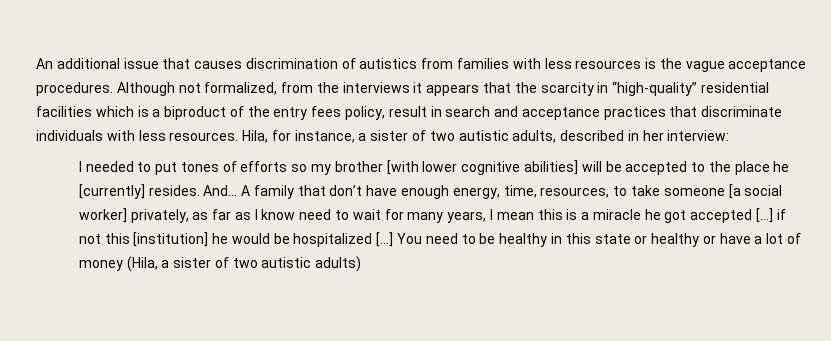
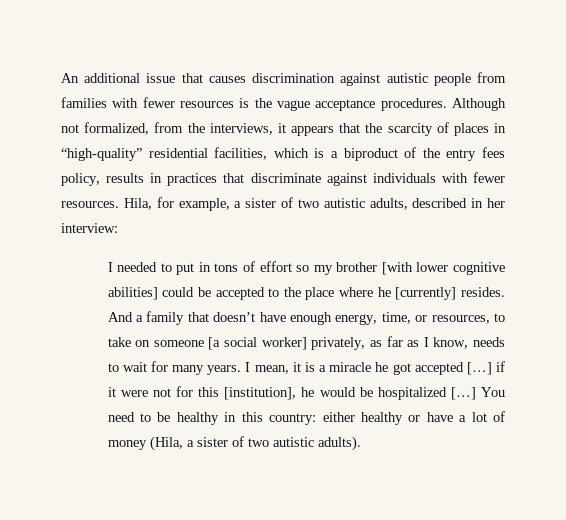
- An additional issue that causes discrimination of autistics from families with less resources is the vague acceptance procedures.
+ An additional issue that causes discrimination against autistic people from families with fewer resources is the vague acceptance procedures.
- Although not formalized, from the interviews it appears that the scarcity in “high-quality” residential facilities which is a biproduct of the entry fees policy, result in search and acceptance practices that discriminate individuals with less resources.
+ Although not formalized, from the interviews, it appears that the scarcity of places in “high-quality” residential facilities, which is a biproduct of the entry fees policy, results in practices that discriminate against individuals with fewer resources.
- Hila, for instance, a sister of two autistic adults, described in her interview:
+ Hila, for example, a sister of two autistic adults, described in her interview:
- I needed to put tones of efforts so my brother [with lower cognitive abilities] will be accepted to the place he [currently] resides.
+ I needed to put in tons of effort so my brother [with lower cognitive abilities] could be accepted to the place where he [currently] resides.
- And… A family that don’t have enough energy, time, resources, to take someone [a social worker] privately, as far as I know need to wait for many years, I mean this is a miracle he got accepted […] if not this [institution] he would be hospitalized […]
+ And a family that doesn’t have enough energy, time, or resources, to take on someone [a social worker] privately, as far as I know, needs to wait for many years. I mean, it is a miracle he got accepted […] if it were not for this [institution], he would be hospitalized […]
- You need to be healthy in this state or healthy or have a lot of money (Hila, a sister of two autistic adults)
+ You need to be healthy in this country: either healthy or have a lot of money (Hila, a sister of two autistic adults).

